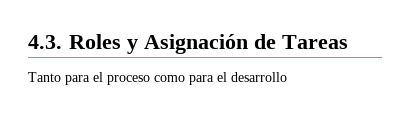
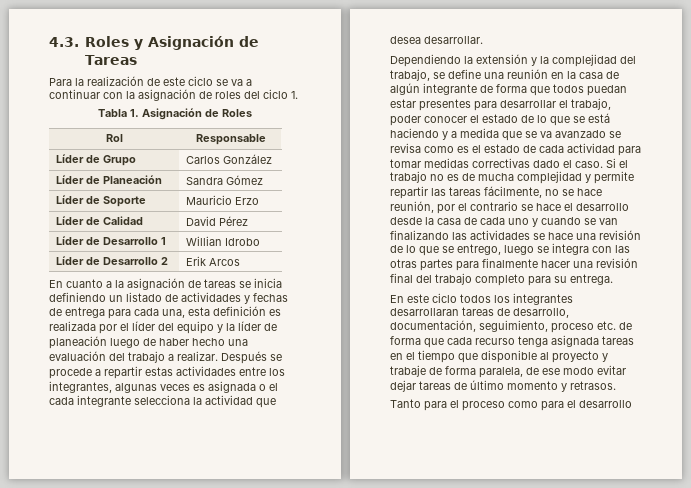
+ Para la realización de este ciclo se va a continuar con la asignación de roles del ciclo 1.
+ Tabla 1. Asignación de Roles
+ Rol | Responsable
+ Líder de Grupo | Carlos González
+ Líder de Planeación | Sandra Gómez
+ Líder de Soporte | Mauricio Erzo
+ Líder de Calidad | David Pérez
+ Líder de Desarrollo 1 | Willian Idrobo
+ Líder de Desarrollo 2 | Erik Arcos
+ En cuanto a la asignación de tareas se inicia definiendo un listado de actividades y fechas de entrega para cada una, esta definición es realizada por el líder del equipo y la líder de planeación luego de haber hecho una evaluación del trabajo a realizar. Después se procede a repartir estas actividades entre los integrantes, algunas veces es asignada o el cada integrante selecciona la actividad que desea desarrollar.
+ Dependiendo la extensión y la complejidad del trabajo, se define una reunión en la casa de algún integrante de forma que todos puedan estar presentes para desarrollar el trabajo, poder conocer el estado de lo que se está haciendo y a medida que se va avanzado se revisa como es el estado de cada actividad para tomar medidas correctivas dado el caso. Si el trabajo no es de mucha complejidad y permite repartir las tareas fácilmente, no se hace reunión, por el contrario se hace el desarrollo desde la casa de cada uno y cuando se van finalizando las actividades se hace una revisión de lo que se entrego, luego se integra con las otras partes para finalmente hacer una revisión final del trabajo completo para su entrega.
+ En este ciclo todos los integrantes desarrollaran tareas de desarrollo, documentación, seguimiento, proceso etc. de forma que cada recurso tenga asignada tareas en el tiempo que disponible al proyecto y trabaje de forma paralela, de ese modo evitar dejar tareas de último momento y retrasos.

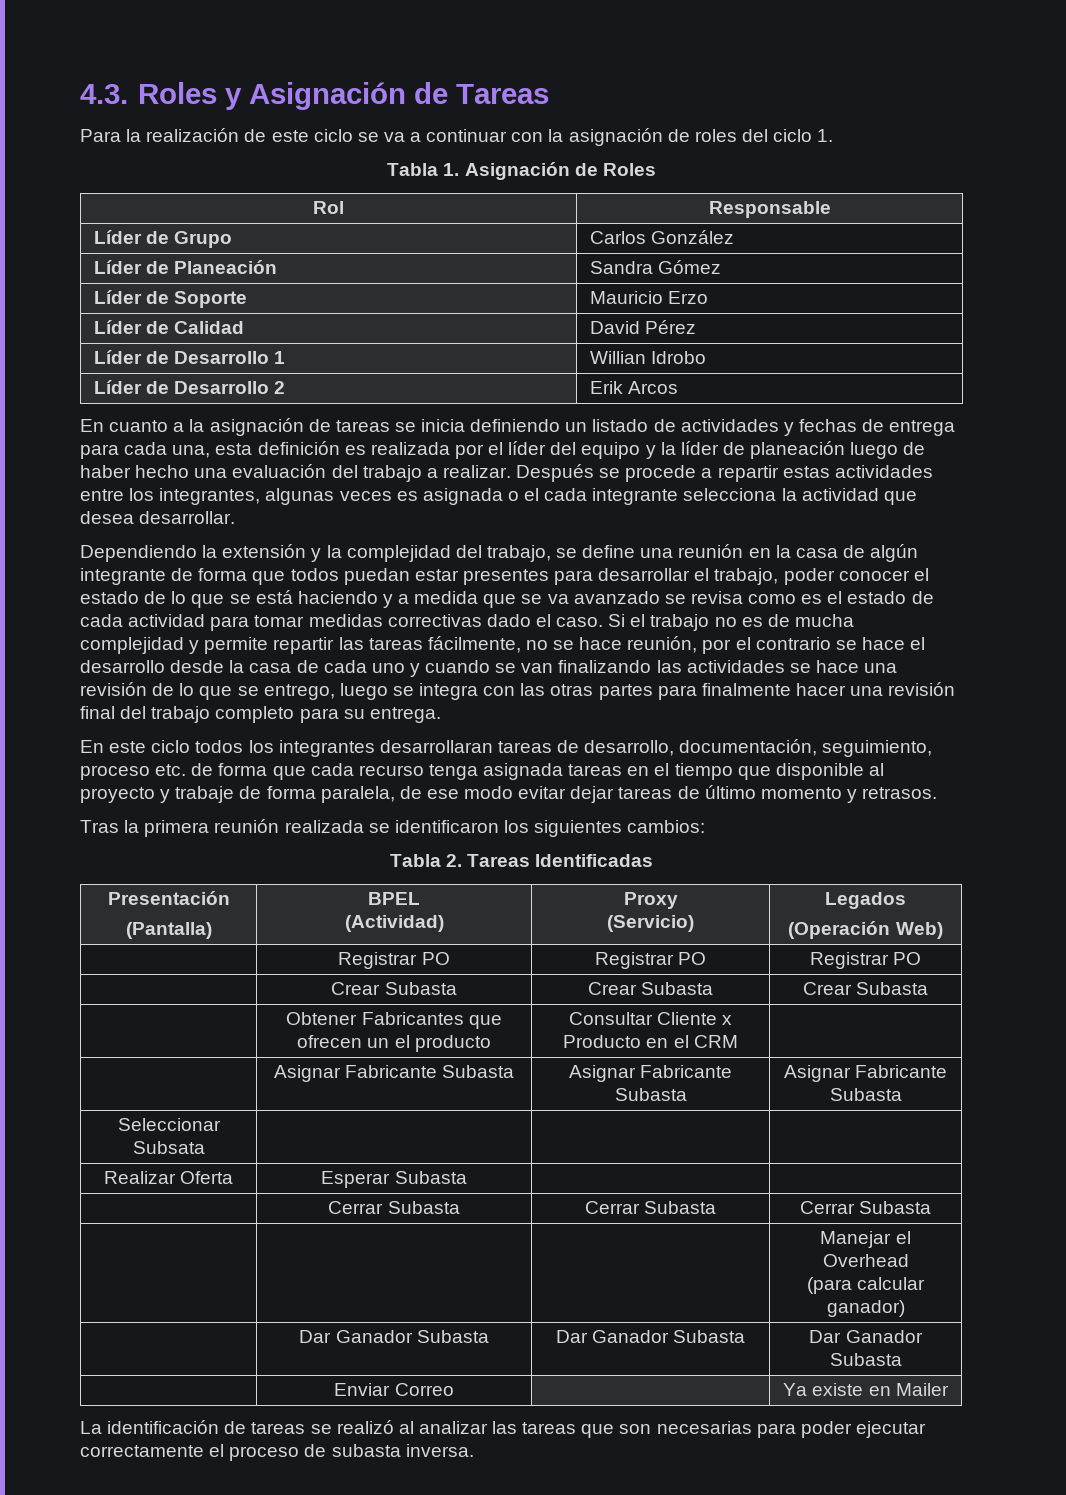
- Tanto para el proceso como para el desarrollo
+ Tras la primera reunión realizada se identificaron los siguientes cambios:
+ Tabla 2. Tareas Identificadas
+ Presentación
+ (Pantalla) | BPEL
+ (Actividad) | Proxy
+ (Servicio) | Legados
+ (Operación Web)
+ | Registrar PO | Registrar PO | Registrar PO
+ | Crear Subasta | Crear Subasta | Crear Subasta
+ | Obtener Fabricantes que ofrecen un el producto | Consultar Cliente x Producto en el CRM |
+ | Asignar Fabricante Subasta | Asignar Fabricante Subasta | Asignar Fabricante Subasta
+ Seleccionar Subsata | | |
+ Realizar Oferta | Esperar Subasta | |
+ | Cerrar Subasta | Cerrar Subasta | Cerrar Subasta
+ | | | Manejar el Overhead
+ (para calcular ganador)
+ | Dar Ganador Subasta | Dar Ganador Subasta | Dar Ganador Subasta
+ | Enviar Correo | | Ya existe en Mailer
+ La identificación de tareas se realizó al analizar las tareas que son necesarias para poder ejecutar correctamente el proceso de subasta inversa.

